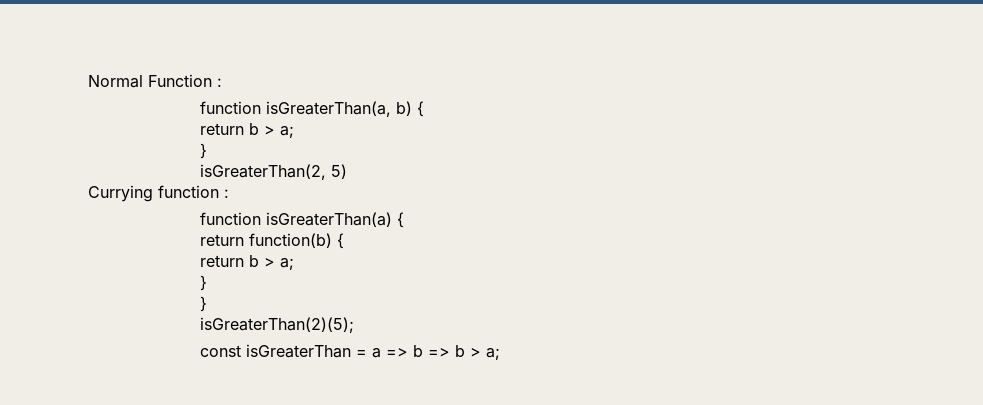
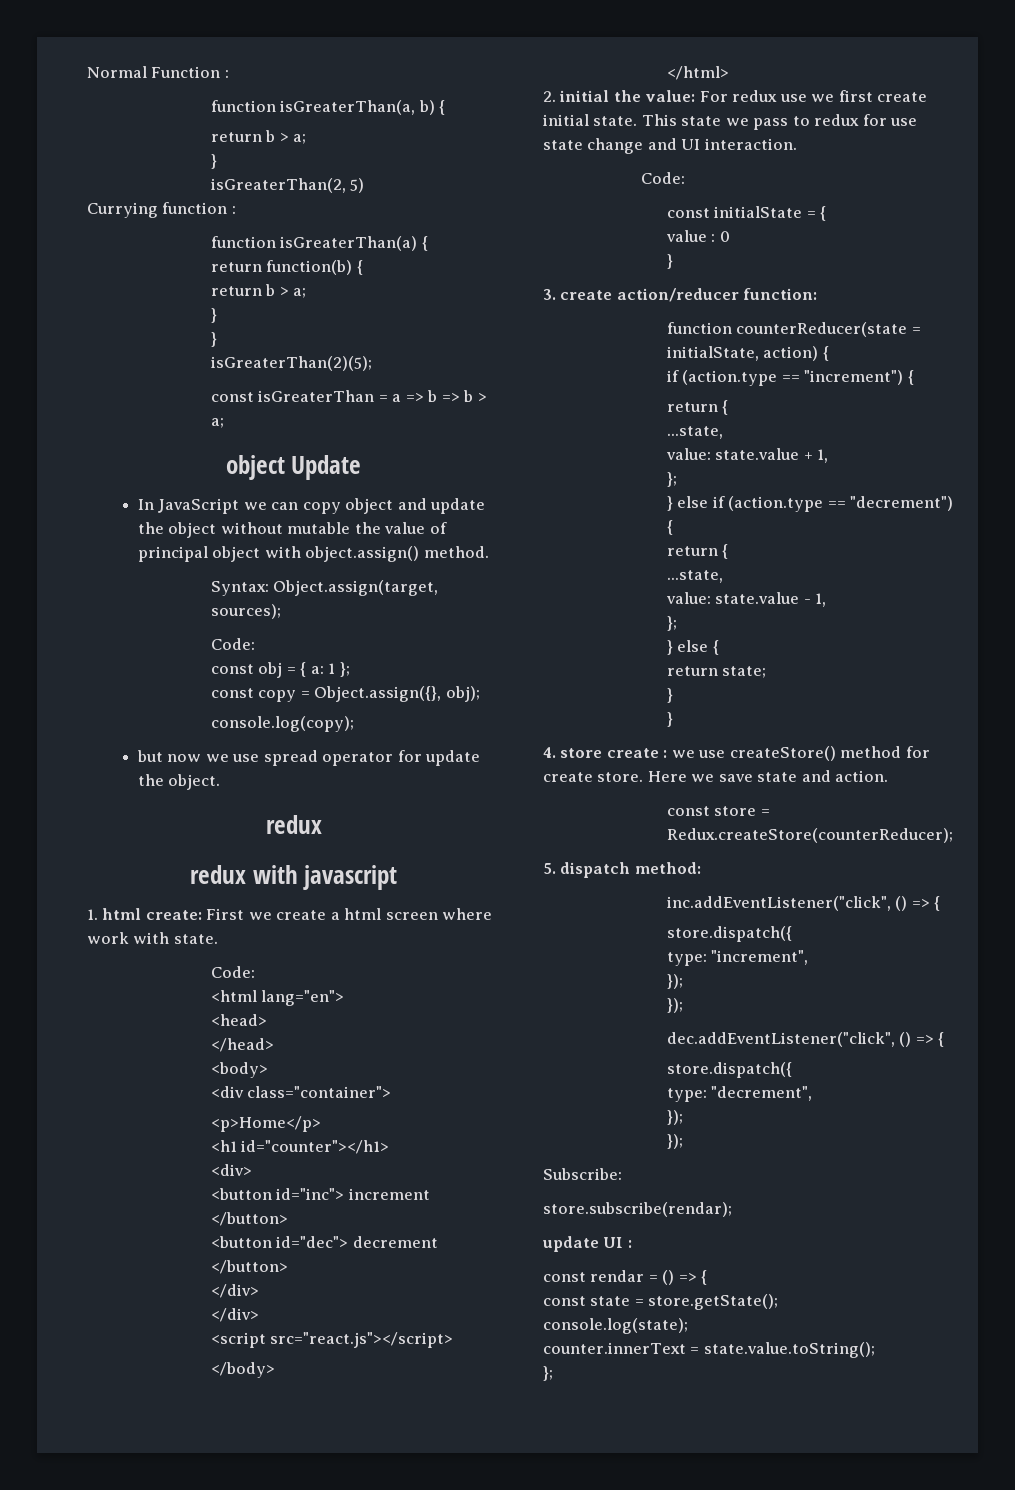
+ object Update
+ In JavaScript we can copy object and update the object without mutable the value of principal object with object.assign() method.
+ Syntax: Object.assign(target, sources);
+ Code:
+ const obj = { a: 1 };
+ const copy = Object.assign({}, obj);
+ console.log(copy);
+ but now we use spread operator for update the object.
+ redux
+ redux with javascript
+ 1. html create: First we create a html screen where work with state.
+ Code:
+ <html lang="en">
+ <head>
+ </head>
+ <body>
+ <div class="container">
+ <p>Home</p>
+ <h1 id="counter"></h1>
+ <div>
+ <button id="inc"> increment </button>
+ <button id="dec"> decrement </button>
+ </div>
+ </div>
+ <script src="react.js"></script>
+ </body>
+ </html>
+ 2. initial the value: For redux use we first create initial state. This state we pass to redux for use state change and UI interaction.
+ Code:
+ const initialState = {
+ value : 0
+ }
+ 3. create action/reducer function:
+ function counterReducer(state = initialState, action) {
+ if (action.type == "increment") {
+ return {
+ ...state,
+ value: state.value + 1,
+ };
+ } else if (action.type == "decrement") {
+ return {
+ ...state,
+ value: state.value - 1,
+ };
+ } else {
+ return state;
+ }
+ }
+ 4. store create : we use createStore() method for create store. Here we save state and action.
+ const store = Redux.createStore(counterReducer);
+ 5. dispatch method:
+ inc.addEventListener("click", () => {
+ store.dispatch({
+ type: "increment",
+ });
+ });
+ dec.addEventListener("click", () => {
+ store.dispatch({
+ type: "decrement",
+ });
+ });
+ Subscribe:
+ store.subscribe(rendar);
+ update UI :
+ const rendar = () => {
+ const state = store.getState();
+ console.log(state);
+ counter.innerText = state.value.toString();
+ };

